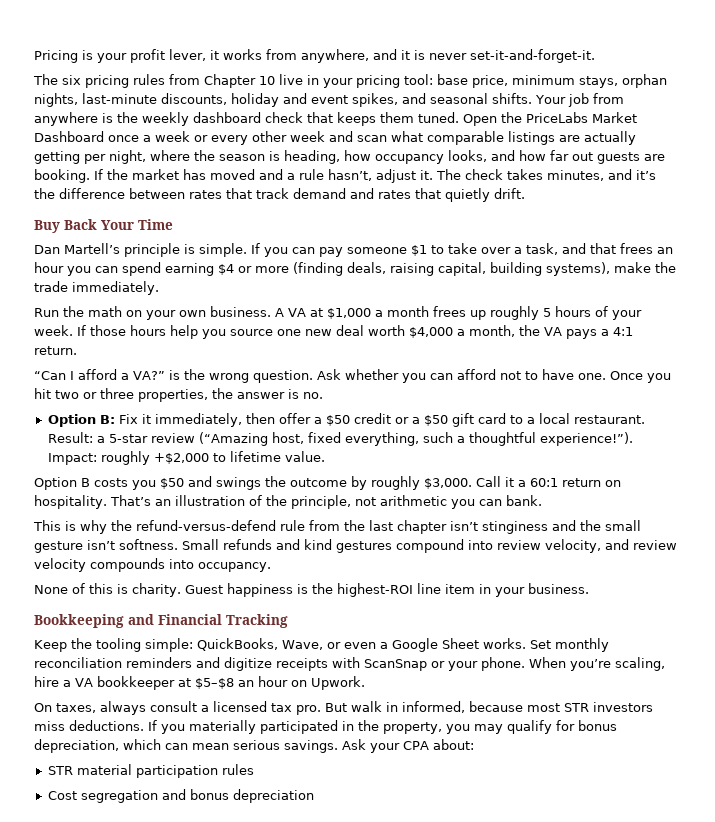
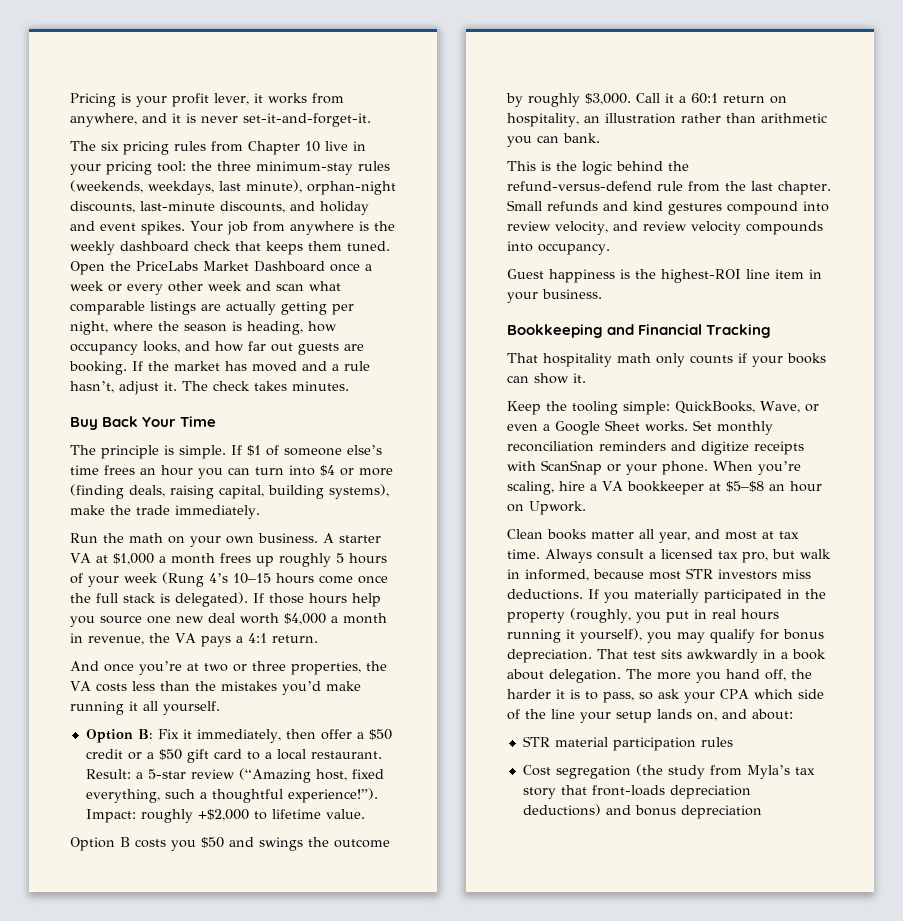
- The six pricing rules from Chapter 10 live in your pricing tool: base price, minimum stays, orphan nights, last-minute discounts, holiday and event spikes, and seasonal shifts.
+ The six pricing rules from Chapter 10 live in your pricing tool: the three minimum-stay rules (weekends, weekdays, last minute), orphan-night discounts, last-minute discounts, and holiday and event spikes.
- The check takes minutes, and it’s the difference between rates that track demand and rates that quietly drift.
+ The check takes minutes.
- Dan Martell’s principle is simple.
+ The principle is simple.
- If you can pay someone $1 to take over a task, and that frees an hour you can spend earning $4 or more (finding deals, raising capital, building systems), make the trade immediately.
+ If $1 of someone else’s time frees an hour you can turn into $4 or more (finding deals, raising capital, building systems), make the trade immediately.
- A VA at $1,000 a month frees up roughly 5 hours of your week.
+ A starter VA at $1,000 a month frees up roughly 5 hours of your week (Rung 4’s 10–15 hours come once the full stack is delegated).
- If those hours help you source one new deal worth $4,000 a month, the VA pays a 4:1 return.
+ If those hours help you source one new deal worth $4,000 a month in revenue, the VA pays a 4:1 return.
- “Can I afford a VA?” is the wrong question. Ask whether you can afford not to have one. Once you hit two or three properties, the answer is no.
+ And once you’re at two or three properties, the VA costs less than the mistakes you’d make running it all yourself.
- Call it a 60:1 return on hospitality. That’s an illustration of the principle, not arithmetic you can bank.
+ Call it a 60:1 return on hospitality, an illustration rather than arithmetic you can bank.
- This is why the refund-versus-defend rule from the last chapter isn’t stinginess and the small gesture isn’t softness.
+ This is the logic behind the refund-versus-defend rule from the last chapter.
- None of this is charity.
+ That hospitality math only counts if your books can show it.
- On taxes, always consult a licensed tax pro. But walk in informed, because most STR investors miss deductions.
+ Clean books matter all year, and most at tax time. Always consult a licensed tax pro, but walk in informed, because most STR investors miss deductions.
- If you materially participated in the property, you may qualify for bonus depreciation, which can mean serious savings. Ask your CPA about:
+ If you materially participated in the property (roughly, you put in real hours running it yourself), you may qualify for bonus depreciation. That test sits awkwardly in a book about delegation. The more you hand off, the harder it is to pass, so ask your CPA which side of the line your setup lands on, and about:
- Cost segregation and bonus depreciation
+ Cost segregation (the study from Myla’s tax story that front-loads depreciation deductions) and bonus depreciation

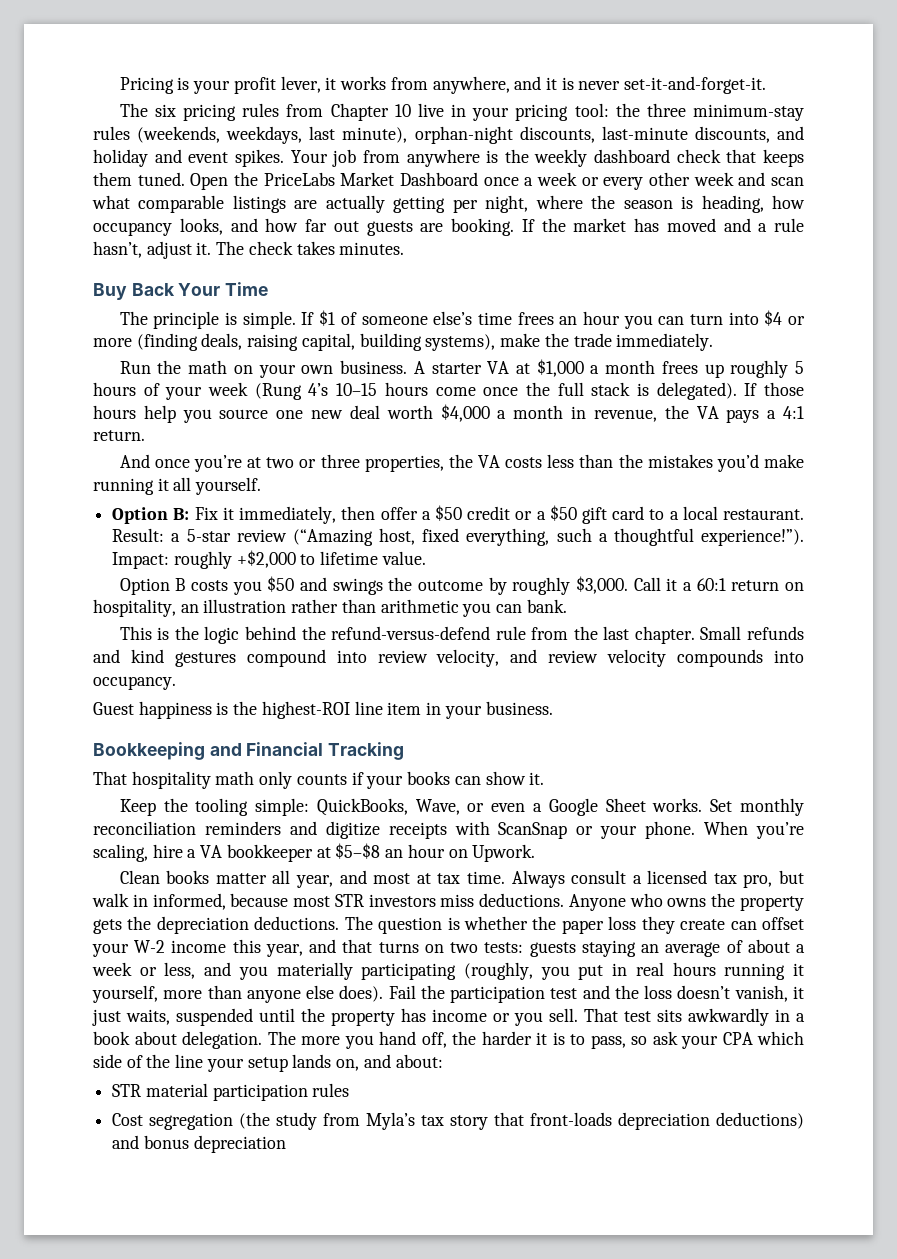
- If you materially participated in the property (roughly, you put in real hours running it yourself), you may qualify for bonus depreciation.
+ Anyone who owns the property gets the depreciation deductions. The question is whether the paper loss they create can offset your W-2 income this year, and that turns on two tests: guests staying an average of about a week or less, and you materially participating (roughly, you put in real hours running it yourself, more than anyone else does). Fail the participation test and the loss doesn’t vanish, it just waits, suspended until the property has income or you sell.

